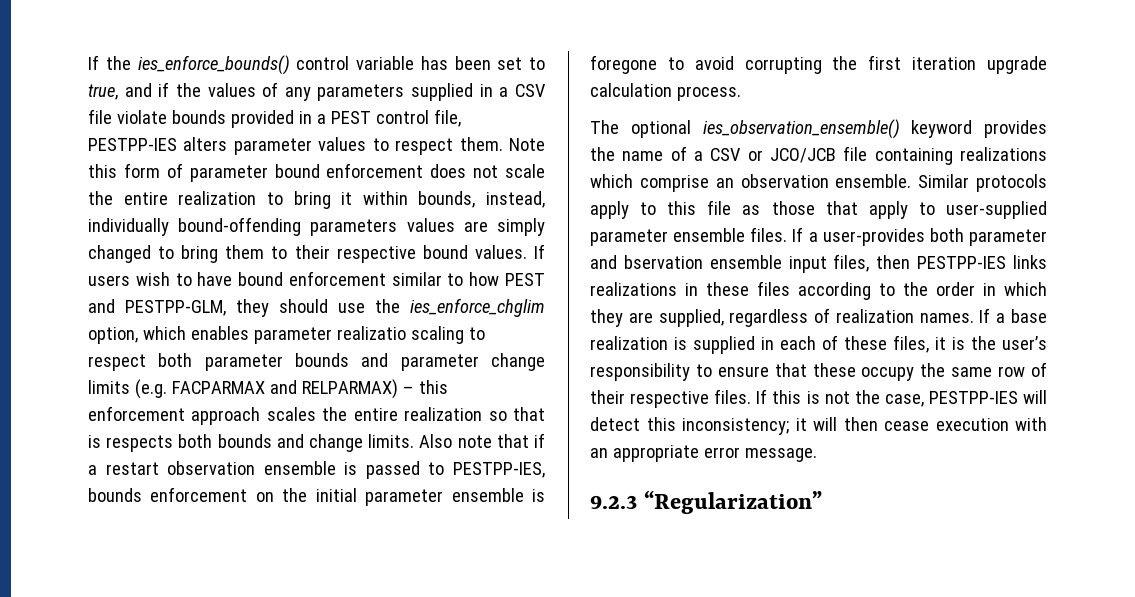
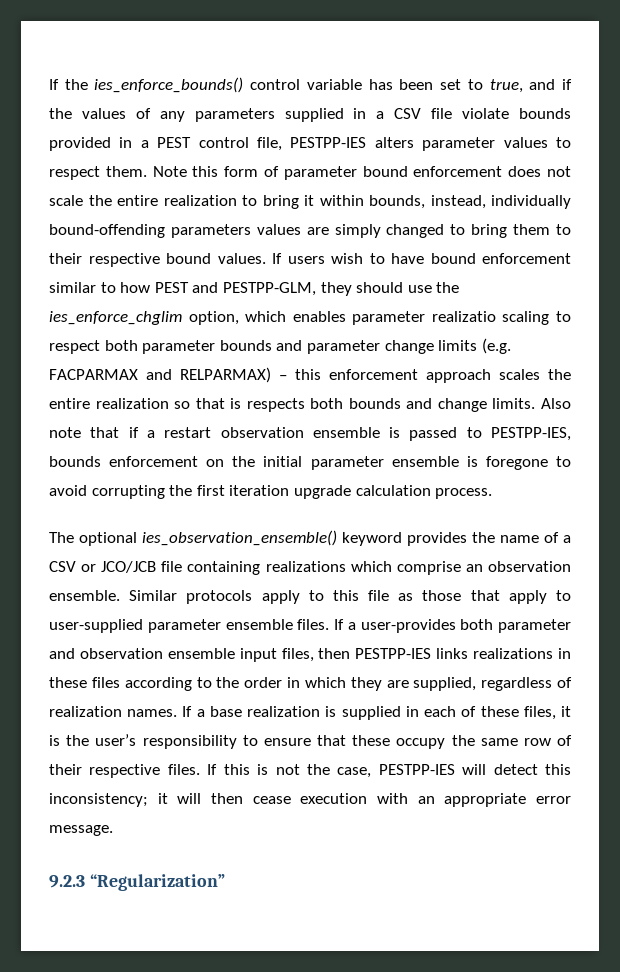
- If a user-provides both parameter and bservation ensemble input files, then PESTPP-IES links realizations in these files according to the order in which they are supplied, regardless of realization names.
+ If a user-provides both parameter and observation ensemble input files, then PESTPP-IES links realizations in these files according to the order in which they are supplied, regardless of realization names.

